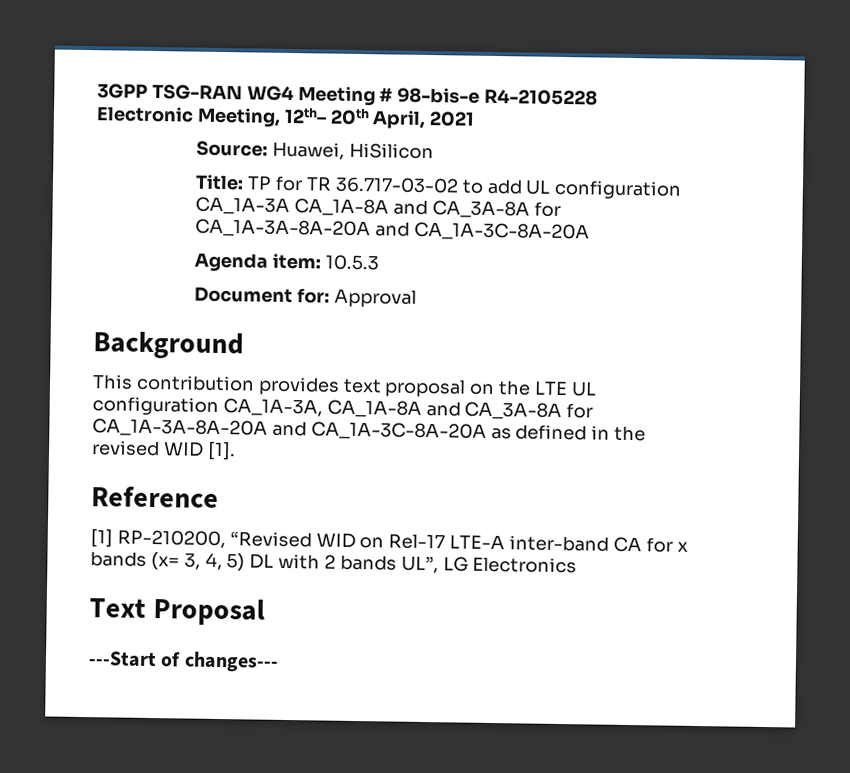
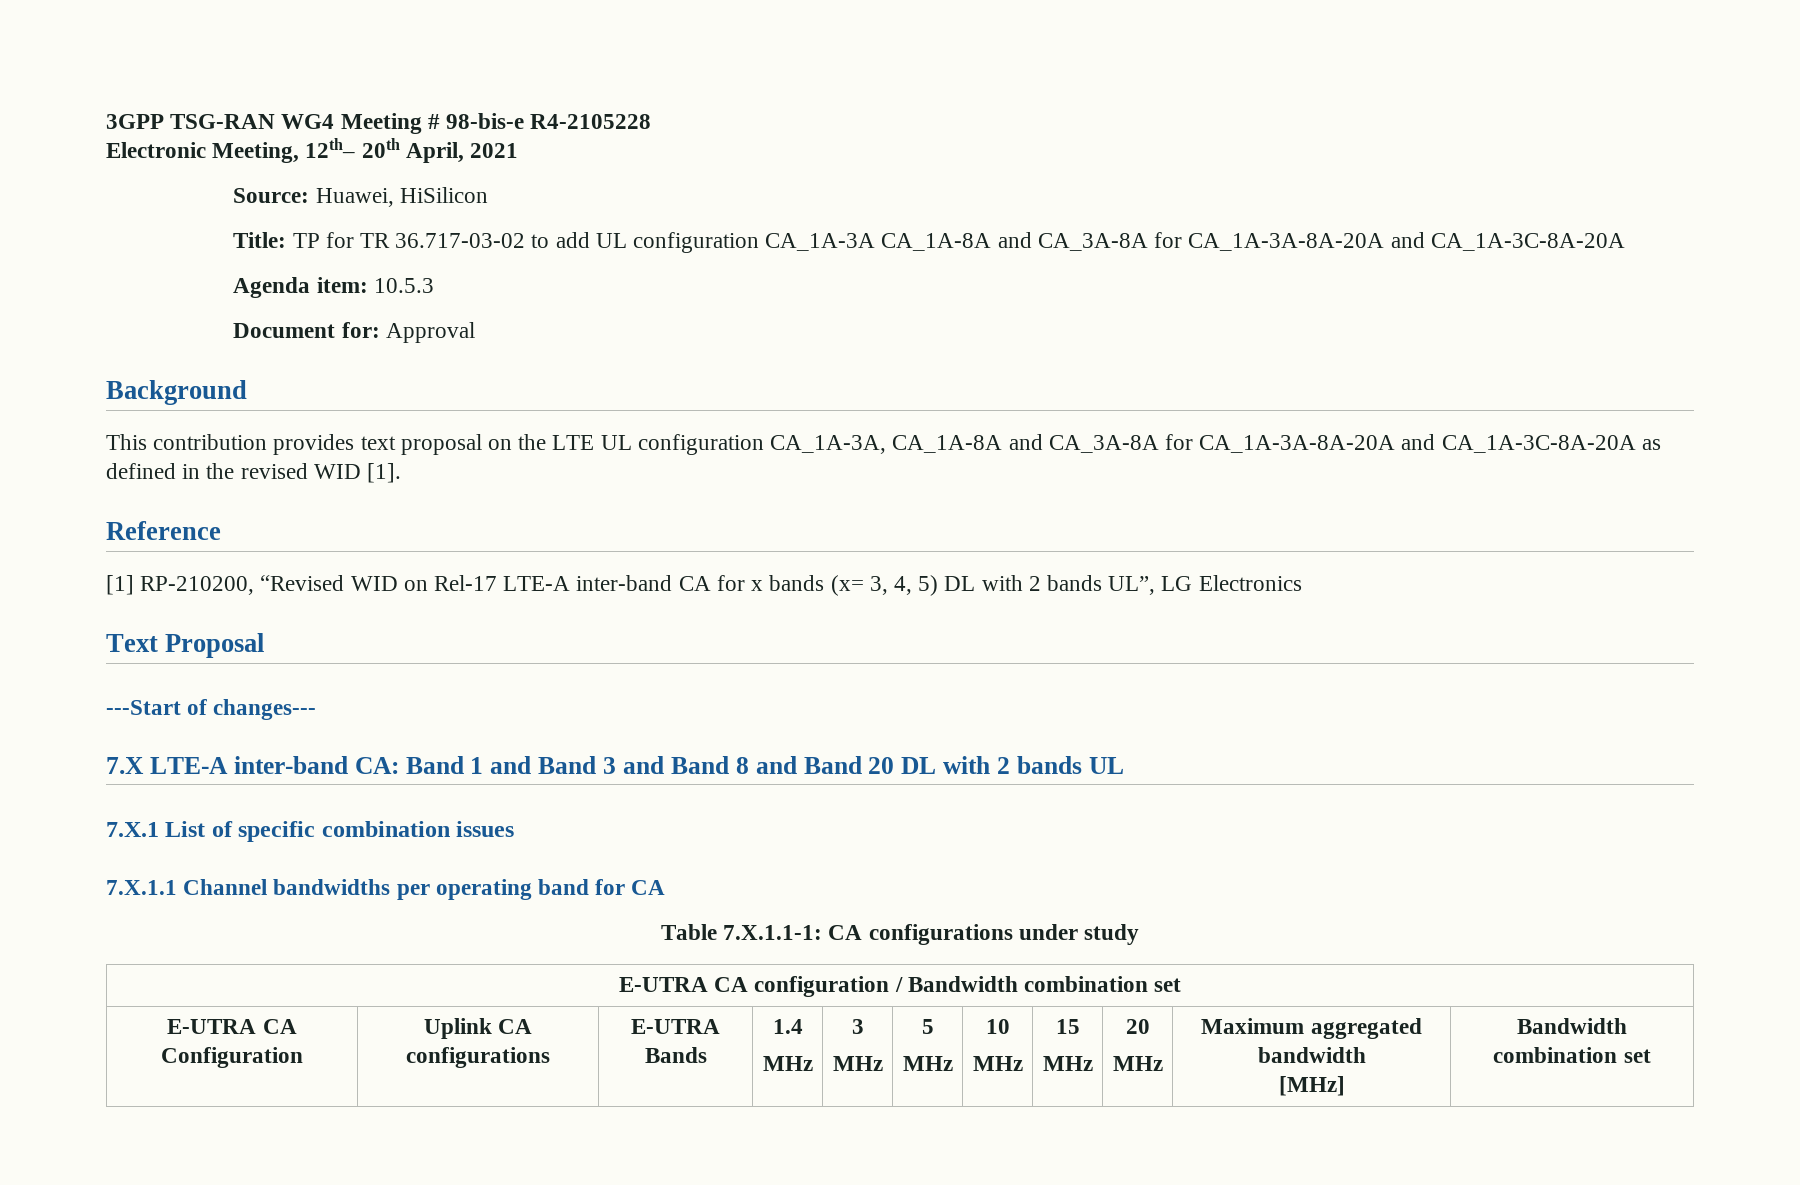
+ 7.X LTE-A inter-band CA: Band 1 and Band 3 and Band 8 and Band 20 DL with 2 bands UL
+ 7.X.1 List of specific combination issues
+ 7.X.1.1 Channel bandwidths per operating band for CA
+ Table 7.X.1.1-1: CA configurations under study
+ E-UTRA CA configuration / Bandwidth combination set
+ E-UTRA CA Configuration | Uplink CA configurations | E-UTRA Bands | 1.4
+ MHz | 3
+ MHz | 5
+ MHz | 10
+ MHz | 15
+ MHz | 20
+ MHz | Maximum aggregated bandwidth
+ [MHz] | Bandwidth combination set

